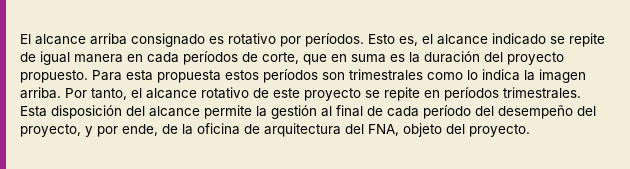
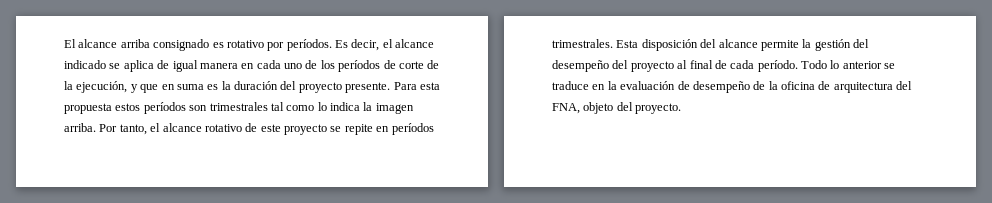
- Esto es, el alcance indicado se repite de igual manera en cada períodos de corte, que en suma es la duración del proyecto propuesto.
+ Es decir, el alcance indicado se aplica de igual manera en cada uno de los períodos de corte de la ejecución, y que en suma es la duración del proyecto presente.
- Para esta propuesta estos períodos son trimestrales como lo indica la imagen arriba.
+ Para esta propuesta estos períodos son trimestrales tal como lo indica la imagen arriba.
- Esta disposición del alcance permite la gestión al final de cada período del desempeño del proyecto, y por ende, de la oficina de arquitectura del FNA, objeto del proyecto.
+ Esta disposición del alcance permite la gestión del desempeño del proyecto al final de cada período. Todo lo anterior se traduce en la evaluación de desempeño de la oficina de arquitectura del FNA, objeto del proyecto.

